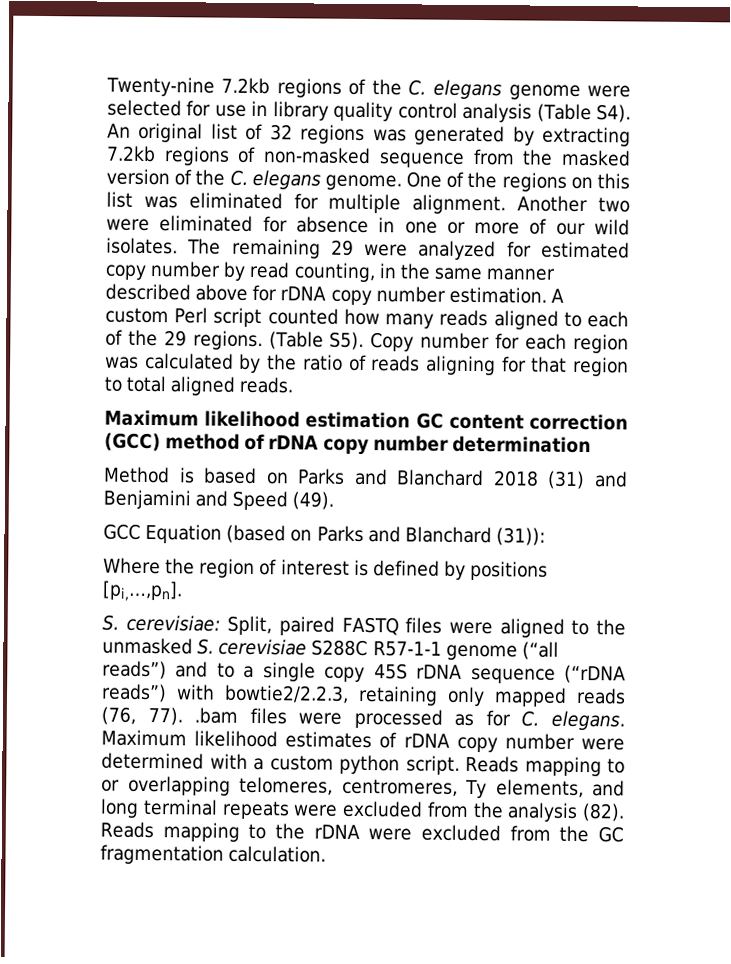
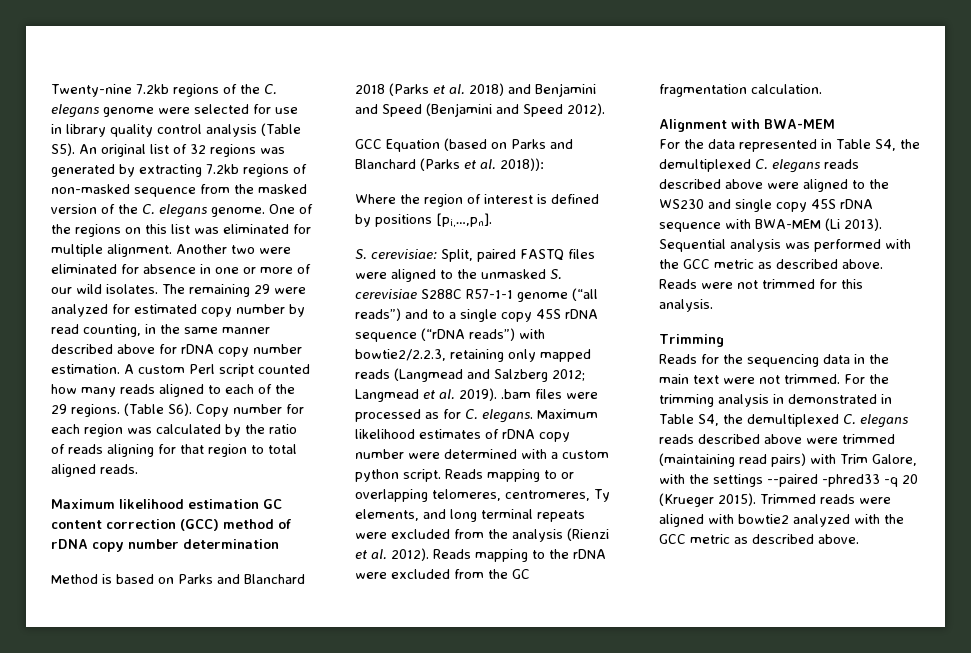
- Twenty-nine 7.2kb regions of the C. elegans genome were selected for use in library quality control analysis (Table S4). An original list of 32 regions was generated by extracting 7.2kb regions of non-masked sequence from the masked version of the C. elegans genome.
+ Twenty-nine 7.2kb regions of the C. elegans genome were selected for use in library quality control analysis (Table S5). An original list of 32 regions was generated by extracting 7.2kb regions of non-masked sequence from the masked version of the C. elegans genome.
- (Table S5). Copy number for each region was calculated by the ratio of reads aligning for that region to total aligned reads.
+ (Table S6). Copy number for each region was calculated by the ratio of reads aligning for that region to total aligned reads.
- Method is based on Parks and Blanchard 2018 (31) and Benjamini and Speed (49).
+ Method is based on Parks and Blanchard 2018 (Parks et al. 2018) and Benjamini and Speed (Benjamini and Speed 2012).
- GCC Equation (based on Parks and Blanchard (31)):
+ GCC Equation (based on Parks and Blanchard (Parks et al. 2018)):
- S. cerevisiae: Split, paired FASTQ files were aligned to the unmasked S. cerevisiae S288C R57-1-1 genome (“all reads”) and to a single copy 45S rDNA sequence (“rDNA reads”) with bowtie2/2.2.3, retaining only mapped reads (76, 77). .bam files were processed as for C. elegans.
+ S. cerevisiae: Split, paired FASTQ files were aligned to the unmasked S. cerevisiae S288C R57-1-1 genome (“all reads”) and to a single copy 45S rDNA sequence (“rDNA reads”) with bowtie2/2.2.3, retaining only mapped reads (Langmead and Salzberg 2012; Langmead et al. 2019). .bam files were processed as for C. elegans.
- Reads mapping to or overlapping telomeres, centromeres, Ty elements, and long terminal repeats were excluded from the analysis (82).
+ Reads mapping to or overlapping telomeres, centromeres, Ty elements, and long terminal repeats were excluded from the analysis (Rienzi et al. 2012).
+ Alignment with BWA-MEM
+ For the data represented in Table S4, the demultiplexed C. elegans reads described above were aligned to the WS230 and single copy 45S rDNA sequence with BWA-MEM (Li 2013). Sequential analysis was performed with the GCC metric as described above. Reads were not trimmed for this analysis.
+ Trimming
+ Reads for the sequencing data in the main text were not trimmed. For the trimming analysis in demonstrated in Table S4, the demultiplexed C. elegans reads described above were trimmed (maintaining read pairs) with Trim Galore, with the settings --paired -phred33 -q 20 (Krueger 2015). Trimmed reads were aligned with bowtie2 analyzed with the GCC metric as described above.

